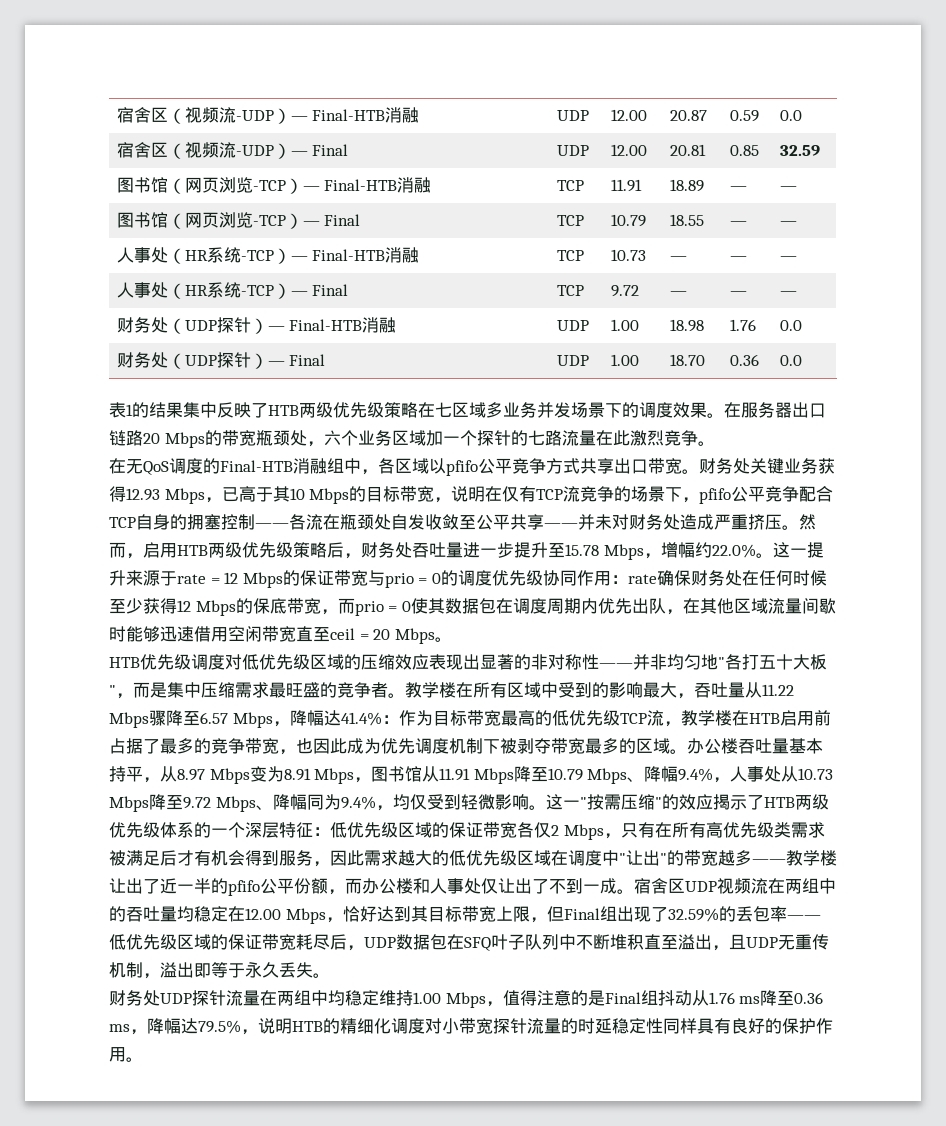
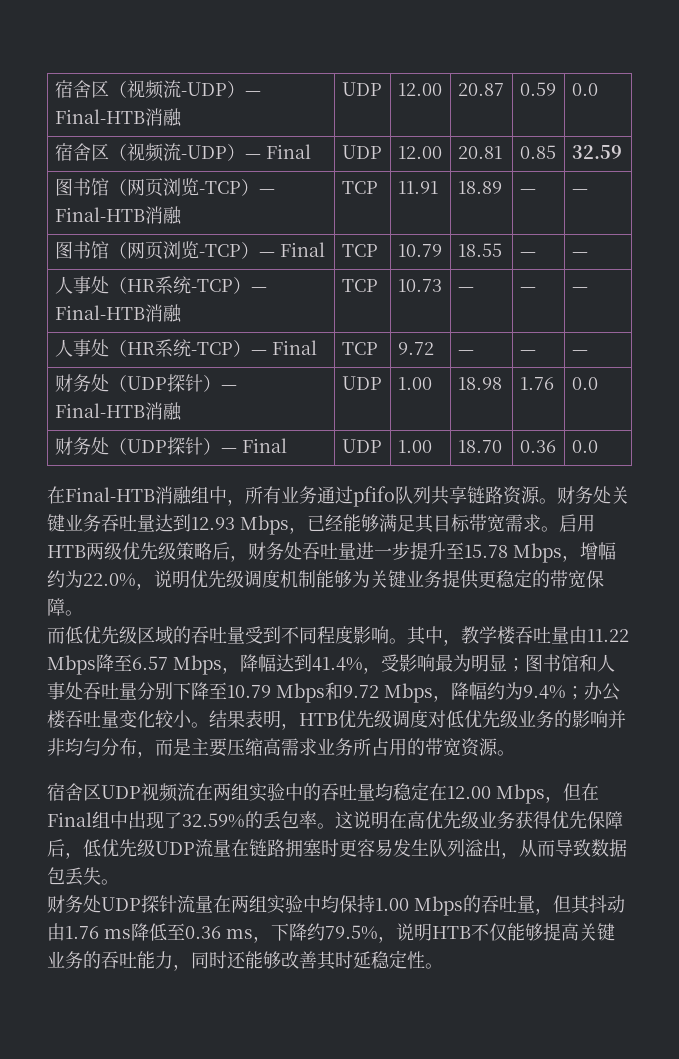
- 表1的结果集中反映了HTB两级优先级策略在七区域多业务并发场景下的调度效果。在服务器出口链路20 Mbps的带宽瓶颈处，六个业务区域加一个探针的七路流量在此激烈竞争。
- 在无QoS调度的Final-HTB消融组中，各区域以pfifo公平竞争方式共享出口带宽。
+ 在Final-HTB消融组中，所有业务通过pfifo队列共享链路资源。
- 财务处关键业务获得12.93 Mbps，已高于其10 Mbps的目标带宽，说明在仅有TCP流竞争的场景下，pfifo公平竞争配合TCP自身的拥塞控制——各流在瓶颈处自发收敛至公平共享——并未对财务处造成严重挤压。然而，启用HTB两级优先级策略后，财务处吞吐量进一步提升至15.78 Mbps，增幅约22.0%。这一提升来源于rate = 12 Mbps的保证带宽与prio = 0的调度优先级协同作用：rate确保财务处在任何时候至少获得12 Mbps的保底带宽，而prio = 0使其数据包在调度周期内优先出队，在其他区域流量间歇时能够迅速借用空闲带宽直至ceil = 20 Mbps。
- HTB优先级调度对低优先级区域的压缩效应表现出显著的非对称性——并非均匀地"各打五十大板"，而是集中压缩需求最旺盛的竞争者。教学楼在所有区域中受到的影响最大，吞吐量从11.22 Mbps骤降至6.57 Mbps，降幅达41.4%：作为目标带宽最高的低优先级TCP流，教学楼在HTB启用前占据了最多的竞争带宽，也因此成为优先调度机制下被剥夺带宽最多的区域。办公楼吞吐量基本持平，从8.97 Mbps变为8.91 Mbps，图书馆从11.91 Mbps降至10.79 Mbps、降幅9.4%，人事处从10.73 Mbps降至9.72 Mbps、降幅同为9.4%，均仅受到轻微影响。这一"按需压缩"的效应揭示了HTB两级优先级体系的一个深层特征：低优先级区域的保证带宽各仅2 Mbps，只有在所有高优先级类需求被满足后才有机会得到服务，因此需求越大的低优先级区域在调度中"让出"的带宽越多——教学楼让出了近一半的pfifo公平份额，而办公楼和人事处仅让出了不到一成。宿舍区UDP视频流在两组中的吞吐量均稳定在12.00 Mbps，恰好达到其目标带宽上限，但Final组出现了32.59%的丢包率——低优先级区域的保证带宽耗尽后，UDP数据包在SFQ叶子队列中不断堆积直至溢出，且UDP无重传机制，溢出即等于永久丢失。
+ 财务处关键业务吞吐量达到12.93 Mbps，已经能够满足其目标带宽需求。启用HTB两级优先级策略后，财务处吞吐量进一步提升至15.78 Mbps，增幅约为22.0%，说明优先级调度机制能够为关键业务提供更稳定的带宽保障。
+ 而低优先级区域的吞吐量受到不同程度影响。其中，教学楼吞吐量由11.22 Mbps降至6.57 Mbps，降幅达到41.4%，受影响最为明显；图书馆和人事处吞吐量分别下降至10.79 Mbps和9.72 Mbps，降幅约为9.4%；办公楼吞吐量变化较小。结果表明，HTB优先级调度对低优先级业务的影响并非均匀分布，而是主要压缩高需求业务所占用的带宽资源。
+ 宿舍区UDP视频流在两组实验中的吞吐量均稳定在12.00 Mbps，但在Final组中出现了32.59%的丢包率。这说明在高优先级业务获得优先保障后，低优先级UDP流量在链路拥塞时更容易发生队列溢出，从而导致数据包丢失。
- 财务处UDP探针流量在两组中均稳定维持1.00 Mbps，值得注意的是Final组抖动从1.76 ms降至0.36 ms，降幅达79.5%，说明HTB的精细化调度对小带宽探针流量的时延稳定性同样具有良好的保护作用。
+ 财务处UDP探针流量在两组实验中均保持1.00 Mbps的吞吐量，但其抖动由1.76 ms降低至0.36 ms，下降约79.5%，说明HTB不仅能够提高关键业务的吞吐能力，同时还能够改善其时延稳定性。

